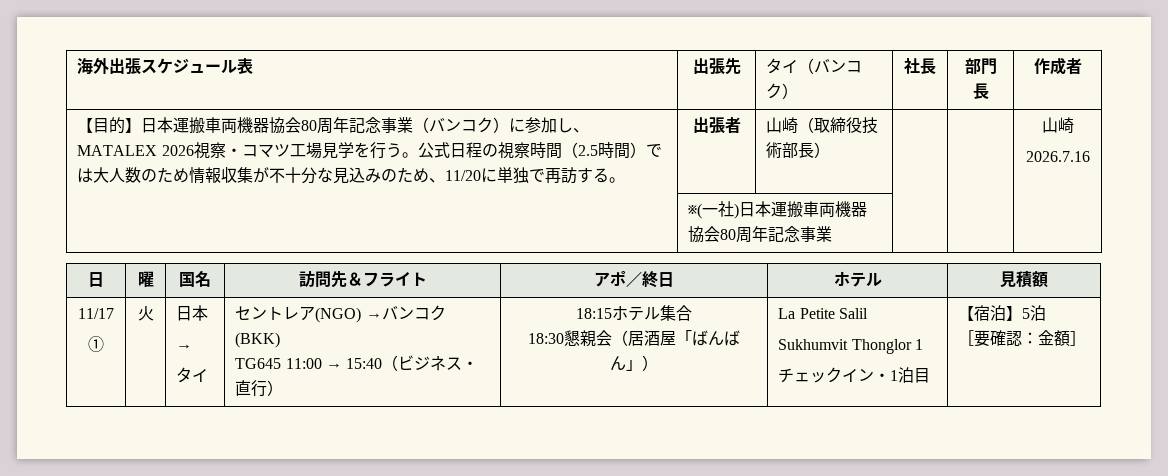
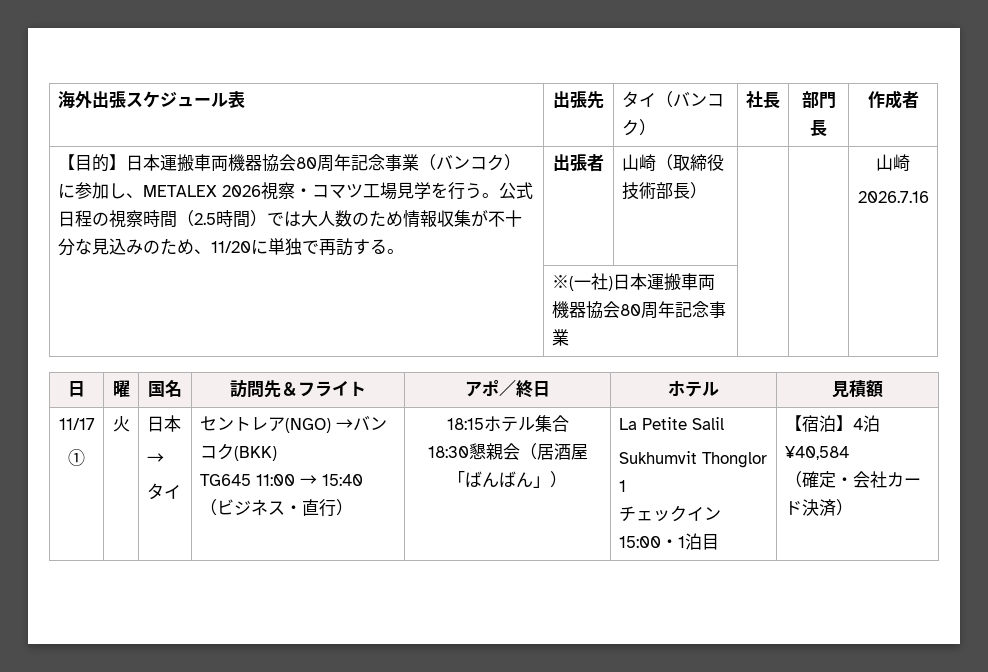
- 【目的】日本運搬車両機器協会80周年記念事業（バンコク）に参加し、MATALEX 2026視察・コマツ工場見学を行う。
+ 【目的】日本運搬車両機器協会80周年記念事業（バンコク）に参加し、METALEX 2026視察・コマツ工場見学を行う。
- チェックイン・1泊目
+ チェックイン15:00・1泊目
- 【宿泊】5泊
- ［要確認：金額］
+ 【宿泊】4泊¥40,584
+ （確定・会社カード決済）

